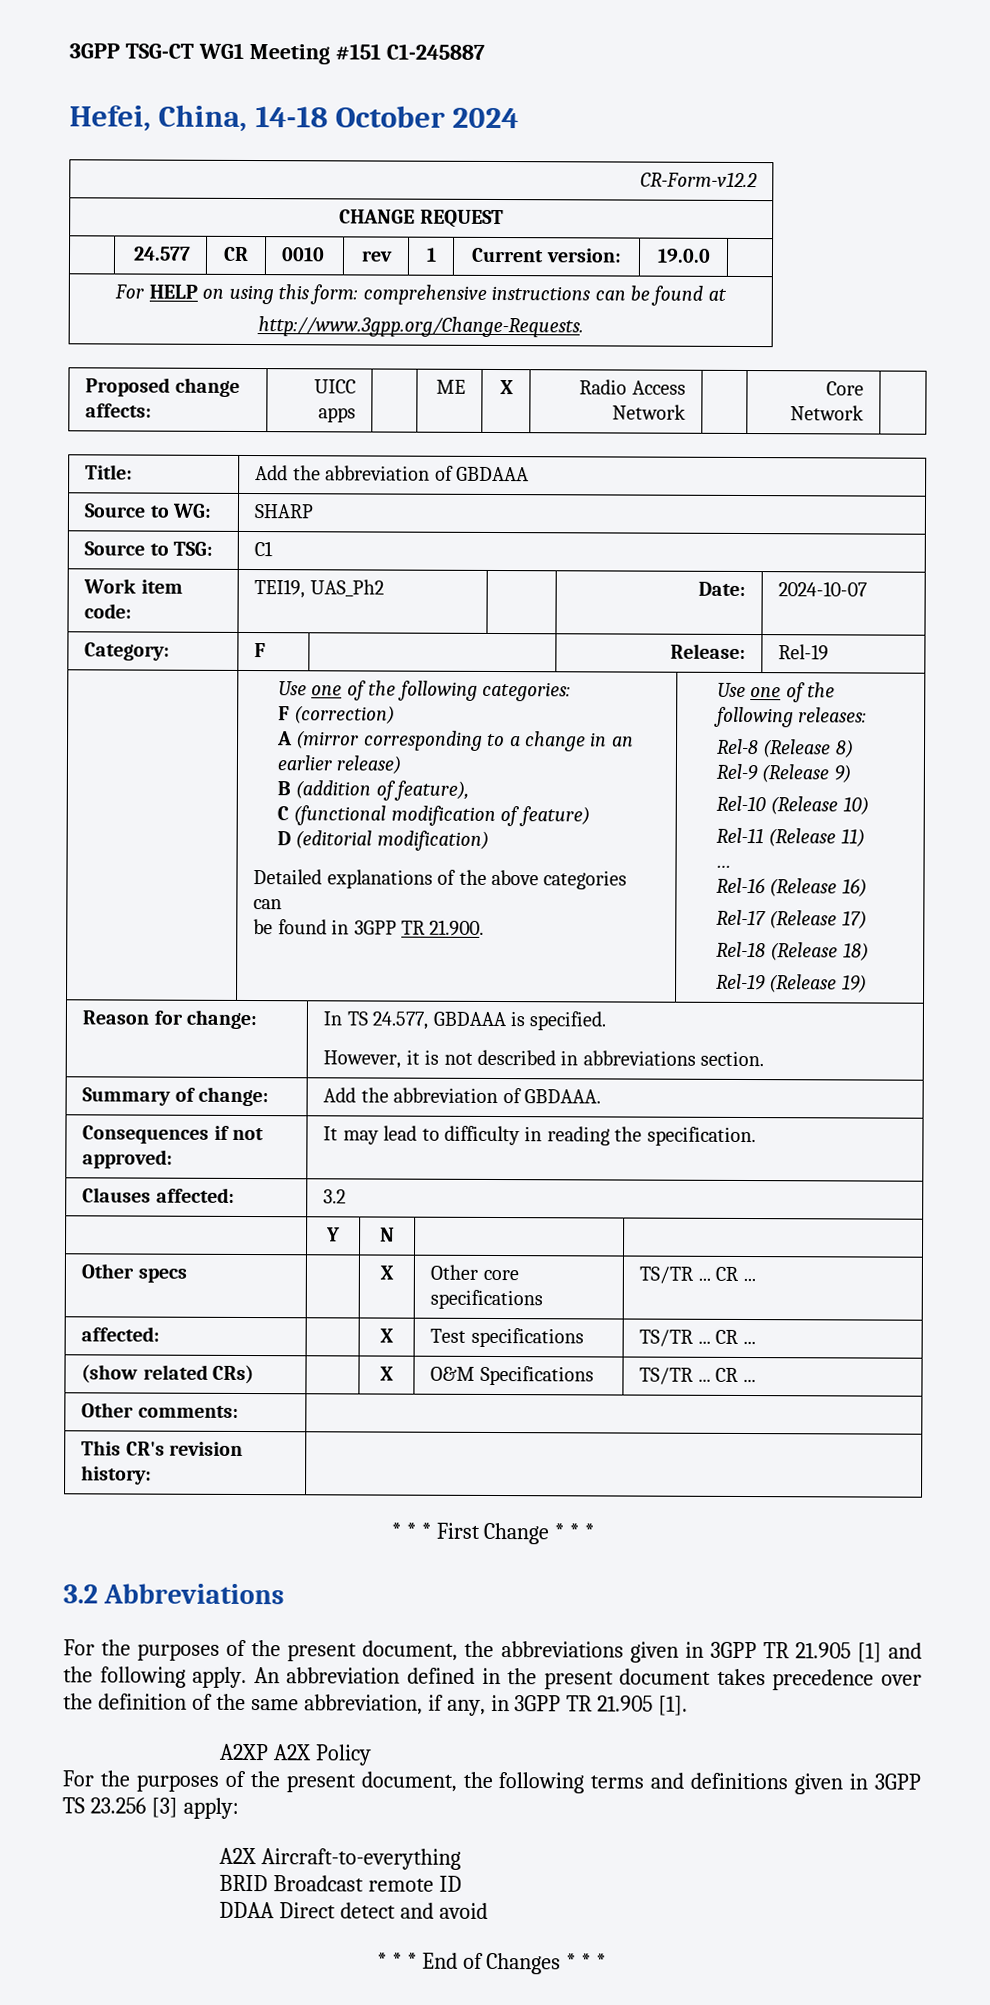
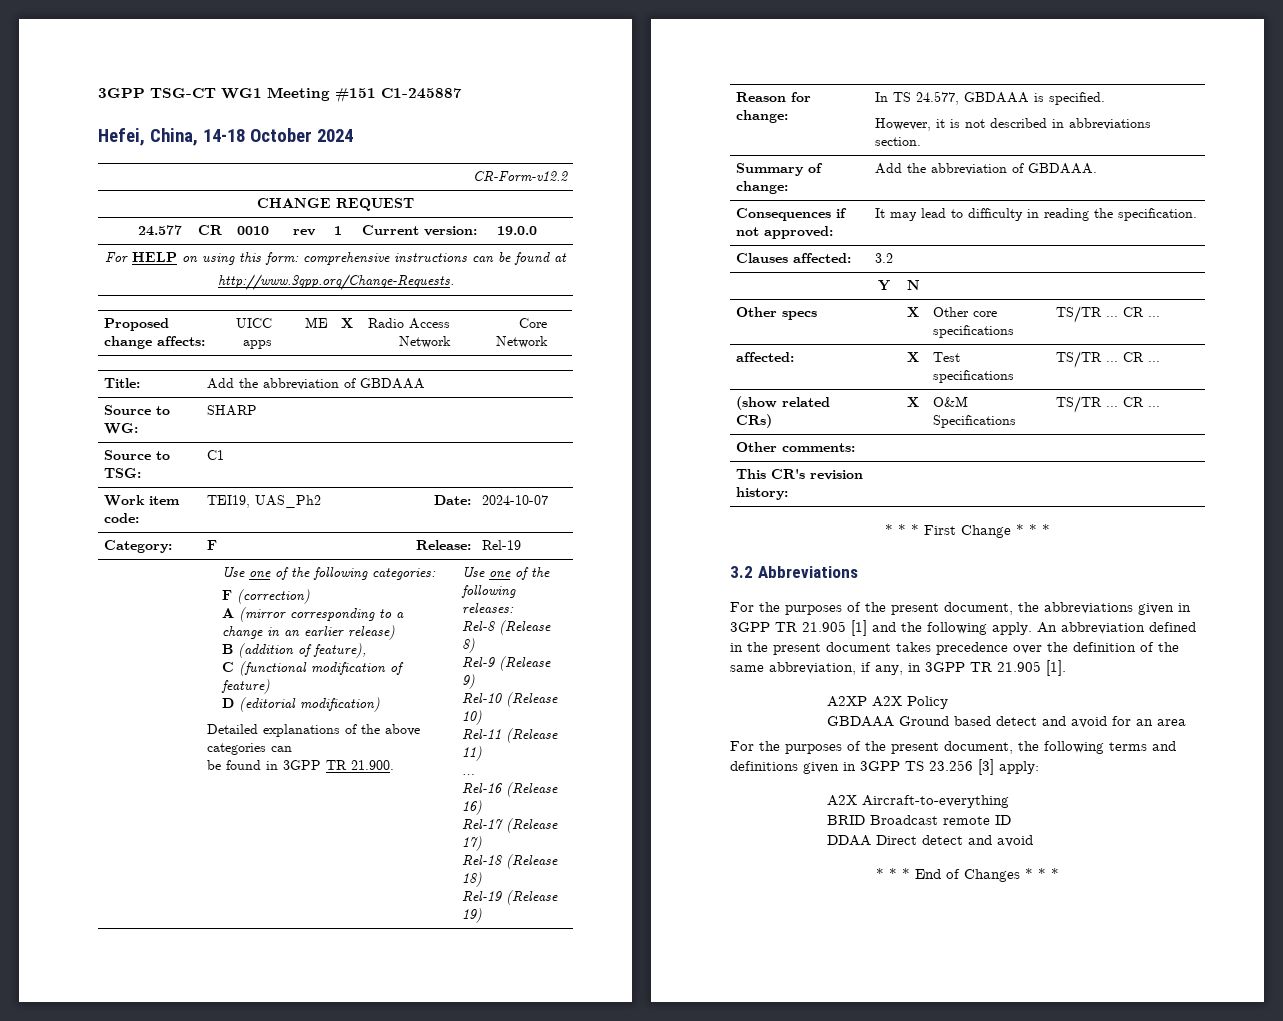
+ GBDAAA Ground based detect and avoid for an area

